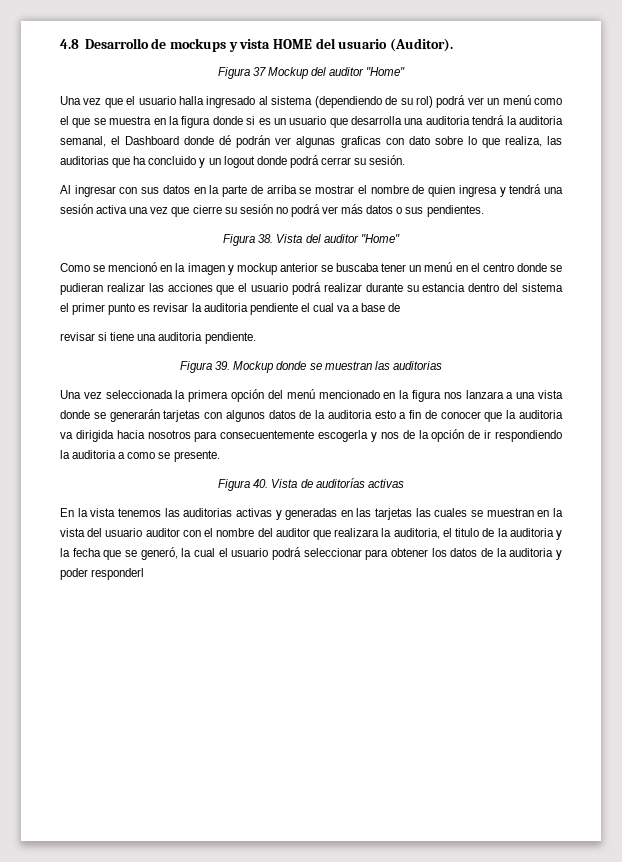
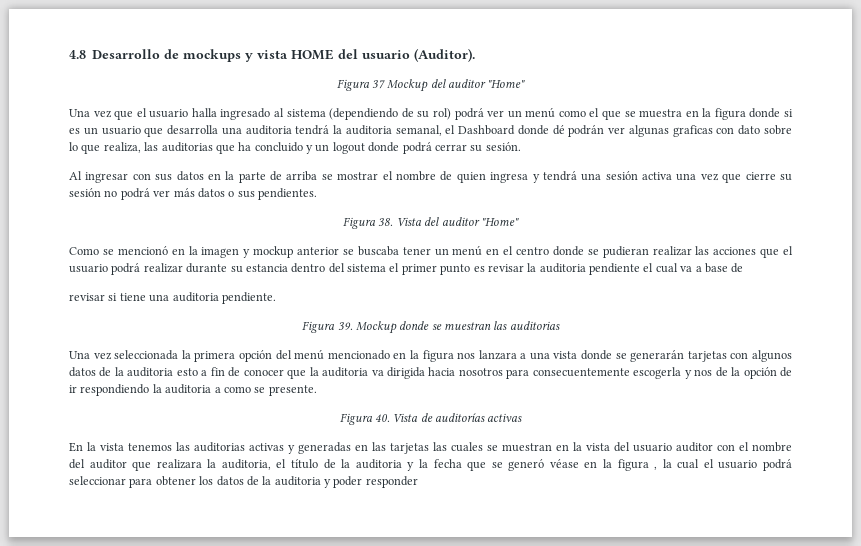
- En la vista tenemos las auditorias activas y generadas en las tarjetas las cuales se muestran en la vista del usuario auditor con el nombre del auditor que realizara la auditoria, el titulo de la auditoria y la fecha que se generó, la cual el usuario podrá seleccionar para obtener los datos de la auditoria y poder responderl
+ En la vista tenemos las auditorias activas y generadas en las tarjetas las cuales se muestran en la vista del usuario auditor con el nombre del auditor que realizara la auditoria, el título de la auditoria y la fecha que se generó véase en la figura , la cual el usuario podrá seleccionar para obtener los datos de la auditoria y poder responder

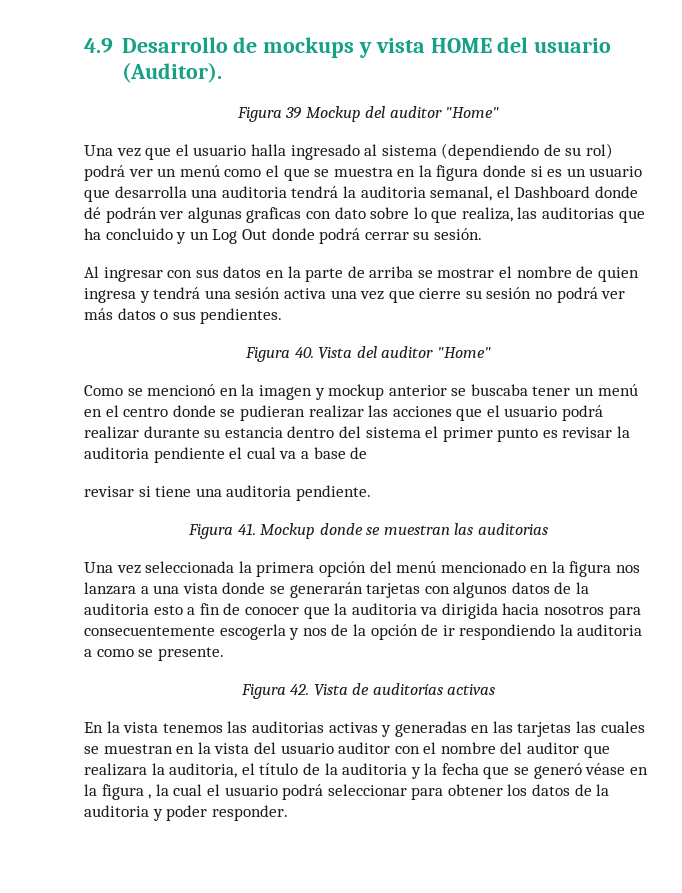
- 4.8 Desarrollo de mockups y vista HOME del usuario (Auditor).
+ 4.9 Desarrollo de mockups y vista HOME del usuario (Auditor).
- Figura 37 Mockup del auditor "Home"
+ Figura 39 Mockup del auditor "Home"
- Una vez que el usuario halla ingresado al sistema (dependiendo de su rol) podrá ver un menú como el que se muestra en la figura donde si es un usuario que desarrolla una auditoria tendrá la auditoria semanal, el Dashboard donde dé podrán ver algunas graficas con dato sobre lo que realiza, las auditorias que ha concluido y un logout donde podrá cerrar su sesión.
+ Una vez que el usuario halla ingresado al sistema (dependiendo de su rol) podrá ver un menú como el que se muestra en la figura donde si es un usuario que desarrolla una auditoria tendrá la auditoria semanal, el Dashboard donde dé podrán ver algunas graficas con dato sobre lo que realiza, las auditorias que ha concluido y un Log Out donde podrá cerrar su sesión.
- Figura 38. Vista del auditor "Home"
+ Figura 40. Vista del auditor "Home"
- Figura 39. Mockup donde se muestran las auditorias
+ Figura 41. Mockup donde se muestran las auditorias
- Figura 40. Vista de auditorías activas
+ Figura 42. Vista de auditorías activas
- En la vista tenemos las auditorias activas y generadas en las tarjetas las cuales se muestran en la vista del usuario auditor con el nombre del auditor que realizara la auditoria, el título de la auditoria y la fecha que se generó véase en la figura , la cual el usuario podrá seleccionar para obtener los datos de la auditoria y poder responder
+ En la vista tenemos las auditorias activas y generadas en las tarjetas las cuales se muestran en la vista del usuario auditor con el nombre del auditor que realizara la auditoria, el título de la auditoria y la fecha que se generó véase en la figura , la cual el usuario podrá seleccionar para obtener los datos de la auditoria y poder responder.

